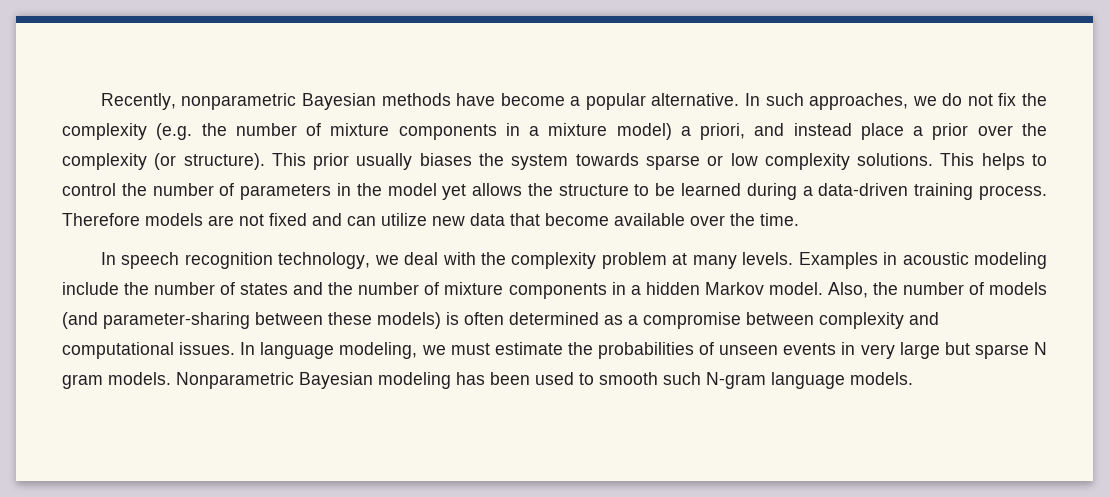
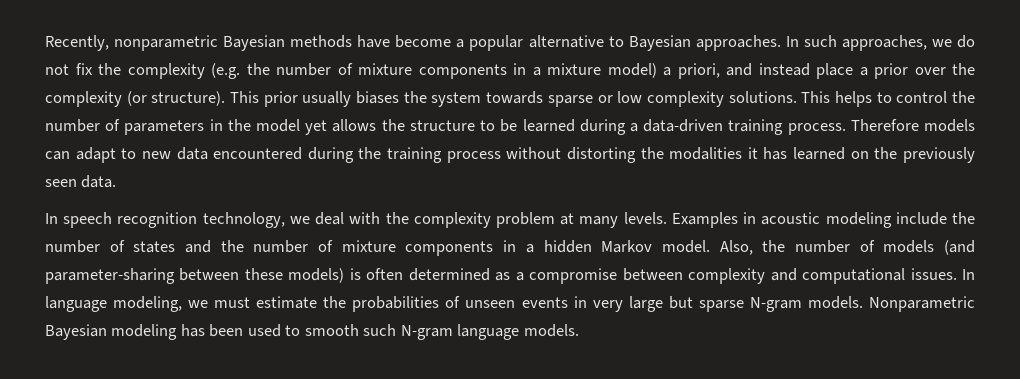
- Recently, nonparametric Bayesian methods have become a popular alternative.
+ Recently, nonparametric Bayesian methods have become a popular alternative to Bayesian approaches.
- Therefore models are not fixed and can utilize new data that become available over the time.
+ Therefore models can adapt to new data encountered during the training process without distorting the modalities it has learned on the previously seen data.
- In language modeling, we must estimate the probabilities of unseen events in very large but sparse N gram models.
+ In language modeling, we must estimate the probabilities of unseen events in very large but sparse N-gram models.

